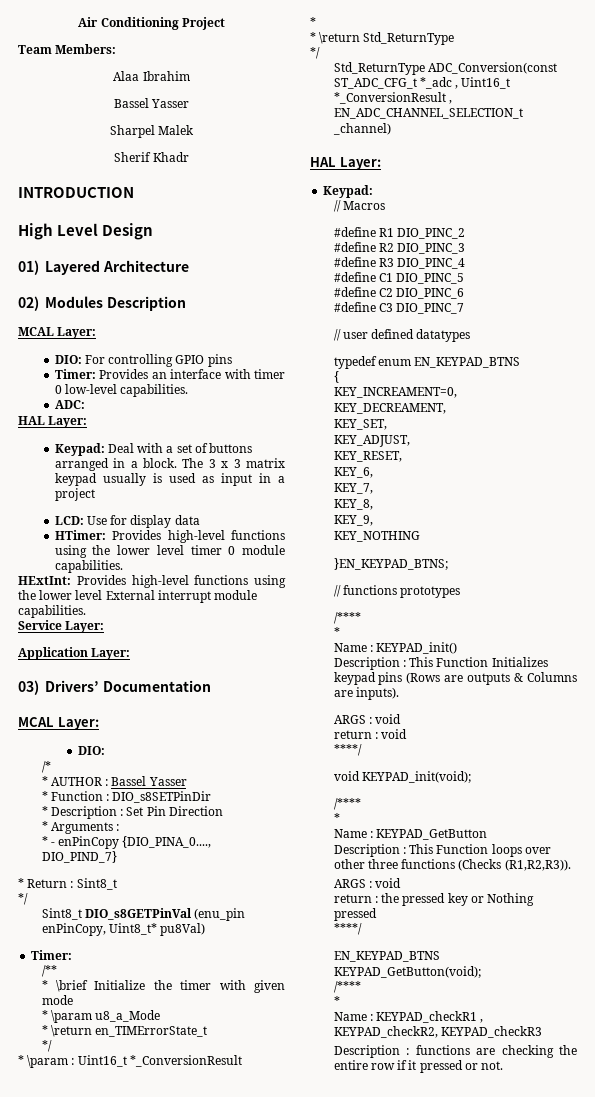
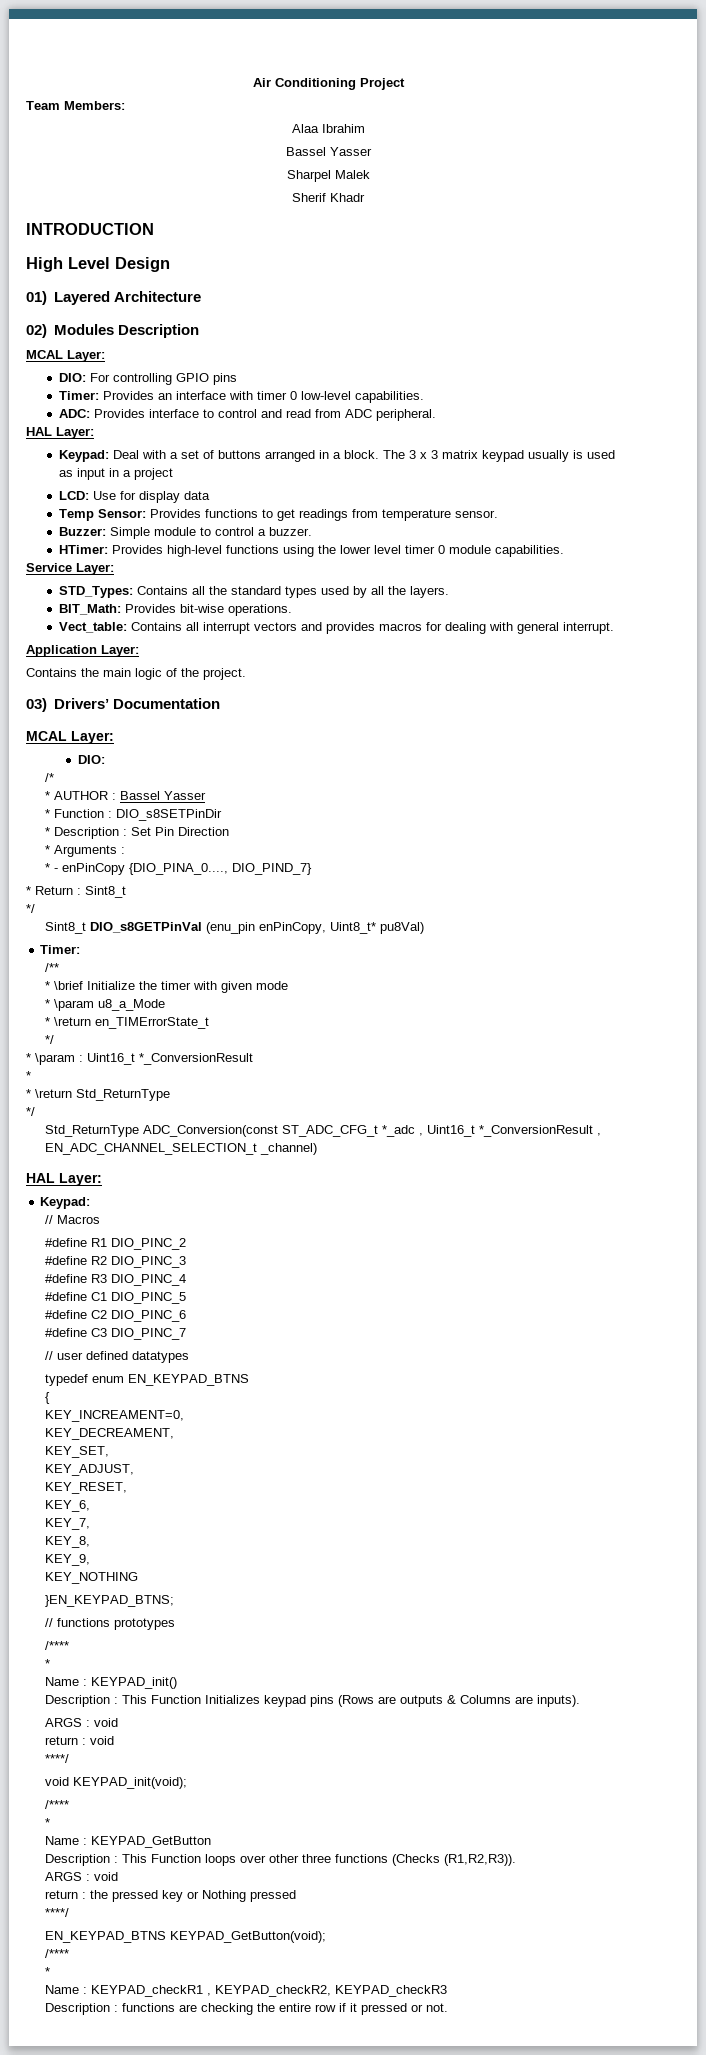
- ADC:
+ ADC: Provides interface to control and read from ADC peripheral.
+ Temp Sensor: Provides functions to get readings from temperature sensor.
+ Buzzer: Simple module to control a buzzer.
- HExtInt: Provides high-level functions using the lower level External interrupt module capabilities.
  Service Layer:
+ STD_Types: Contains all the standard types used by all the layers.
+ BIT_Math: Provides bit-wise operations.
+ Vect_table: Contains all interrupt vectors and provides macros for dealing with general interrupt.
  Application Layer:
+ Contains the main logic of the project.

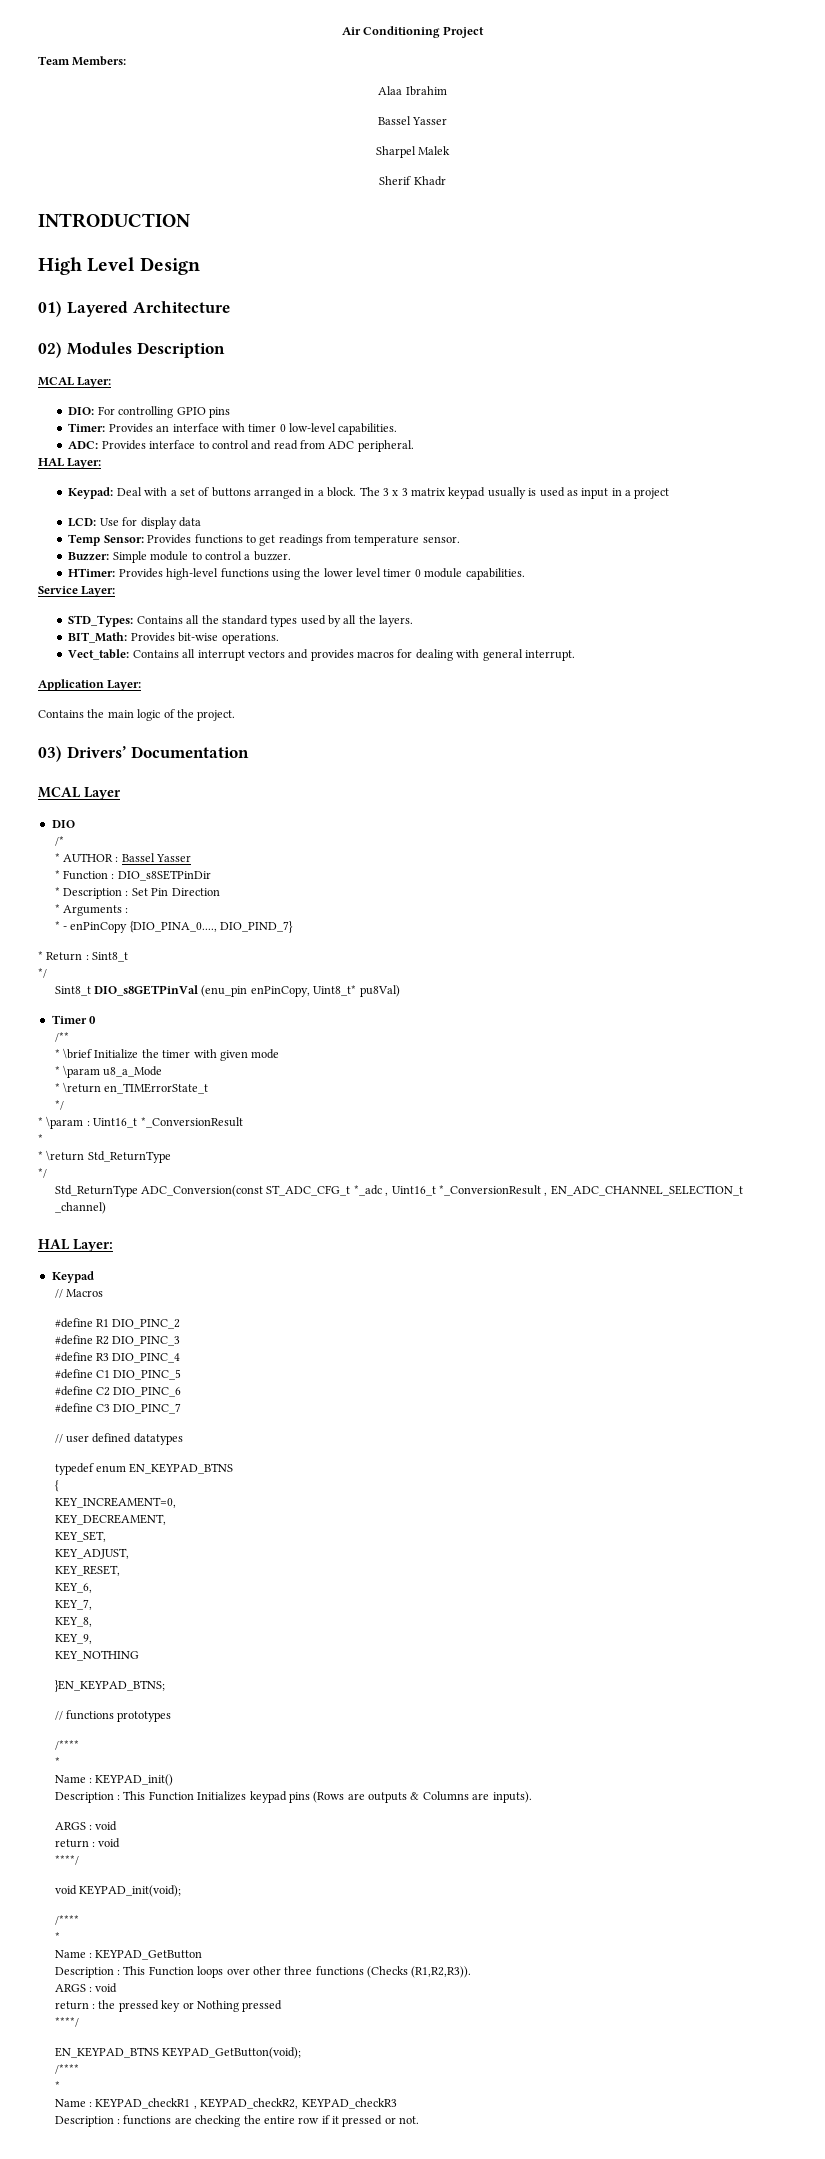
  03) Drivers’ Documentation
- MCAL Layer:
- DIO:
+ MCAL Layer
+ DIO
  Sint8_t DIO_s8GETPinVal (enu_pin enPinCopy, Uint8_t* pu8Val)
- Timer:
+ Timer 0
  Std_ReturnType ADC_Conversion(const ST_ADC_CFG_t *_adc , Uint16_t *_ConversionResult , EN_ADC_CHANNEL_SELECTION_t _channel)
  HAL Layer:
- Keypad:
+ Keypad

